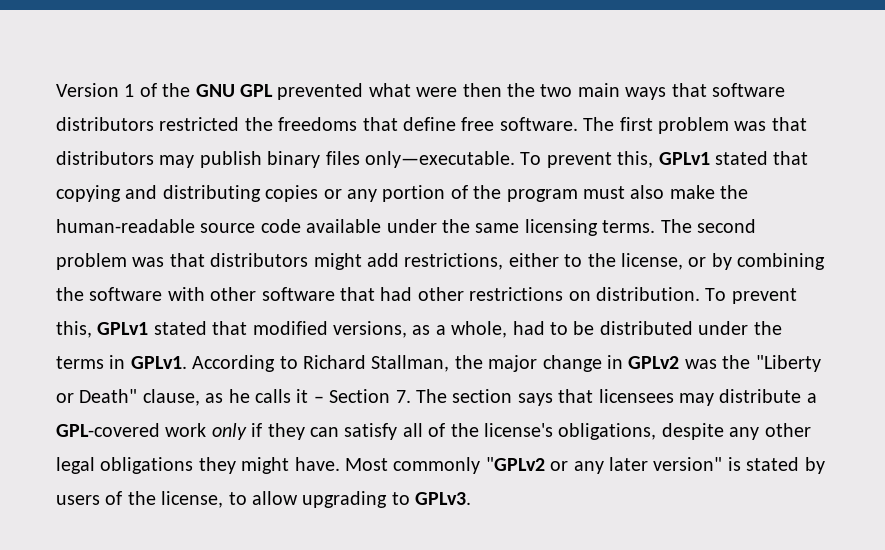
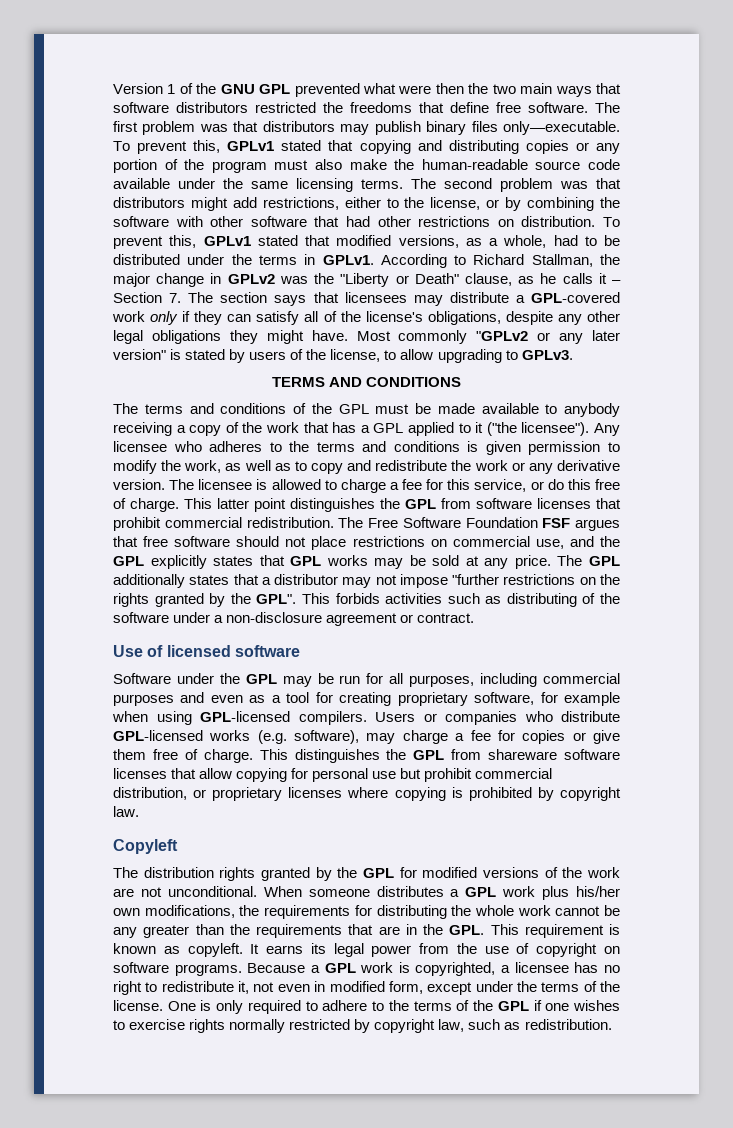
+ TERMS AND CONDITIONS
+ The terms and conditions of the GPL must be made available to anybody receiving a copy of the work that has a GPL applied to it ("the licensee"). Any licensee who adheres to the terms and conditions is given permission to modify the work, as well as to copy and redistribute the work or any derivative version. The licensee is allowed to charge a fee for this service, or do this free of charge. This latter point distinguishes the GPL from software licenses that prohibit commercial redistribution. The Free Software Foundation FSF argues that free software should not place restrictions on commercial use, and the GPL explicitly states that GPL works may be sold at any price. The GPL additionally states that a distributor may not impose "further restrictions on the rights granted by the GPL". This forbids activities such as distributing of the software under a non-disclosure agreement or contract.
+ Use of licensed software
+ Software under the GPL may be run for all purposes, including commercial purposes and even as a tool for creating proprietary software, for example when using GPL-licensed compilers. Users or companies who distribute GPL-licensed works (e.g. software), may charge a fee for copies or give them free of charge. This distinguishes the GPL from shareware software licenses that allow copying for personal use but prohibit commercial distribution, or proprietary licenses where copying is prohibited by copyright law.
+ Copyleft
+ The distribution rights granted by the GPL for modified versions of the work are not unconditional. When someone distributes a GPL work plus his/her own modifications, the requirements for distributing the whole work cannot be any greater than the requirements that are in the GPL. This requirement is known as copyleft. It earns its legal power from the use of copyright on software programs. Because a GPL work is copyrighted, a licensee has no right to redistribute it, not even in modified form, except under the terms of the license. One is only required to adhere to the terms of the GPL if one wishes to exercise rights normally restricted by copyright law, such as redistribution.

